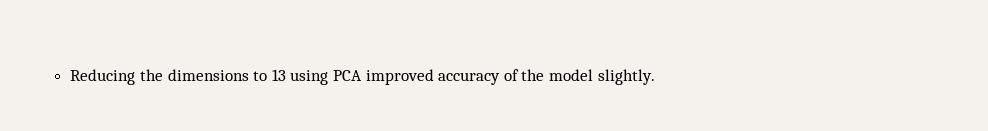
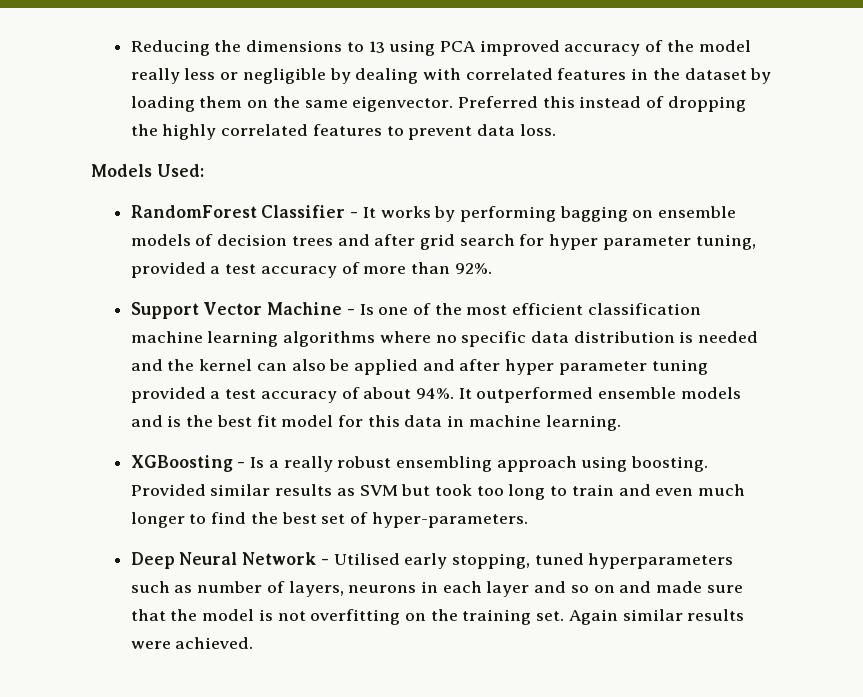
- Reducing the dimensions to 13 using PCA improved accuracy of the model slightly.
+ Reducing the dimensions to 13 using PCA improved accuracy of the model really less or negligible by dealing with correlated features in the dataset by loading them on the same eigenvector. Preferred this instead of dropping the highly correlated features to prevent data loss.
+ Models Used:
+ RandomForest Classifier - It works by performing bagging on ensemble models of decision trees and after grid search for hyper parameter tuning, provided a test accuracy of more than 92%.
+ Support Vector Machine - Is one of the most efficient classification machine learning algorithms where no specific data distribution is needed and the kernel can also be applied and after hyper parameter tuning provided a test accuracy of about 94%. It outperformed ensemble models and is the best fit model for this data in machine learning.
+ XGBoosting - Is a really robust ensembling approach using boosting. Provided similar results as SVM but took too long to train and even much longer to find the best set of hyper-parameters.
+ Deep Neural Network - Utilised early stopping, tuned hyperparameters such as number of layers, neurons in each layer and so on and made sure that the model is not overfitting on the training set. Again similar results were achieved.

